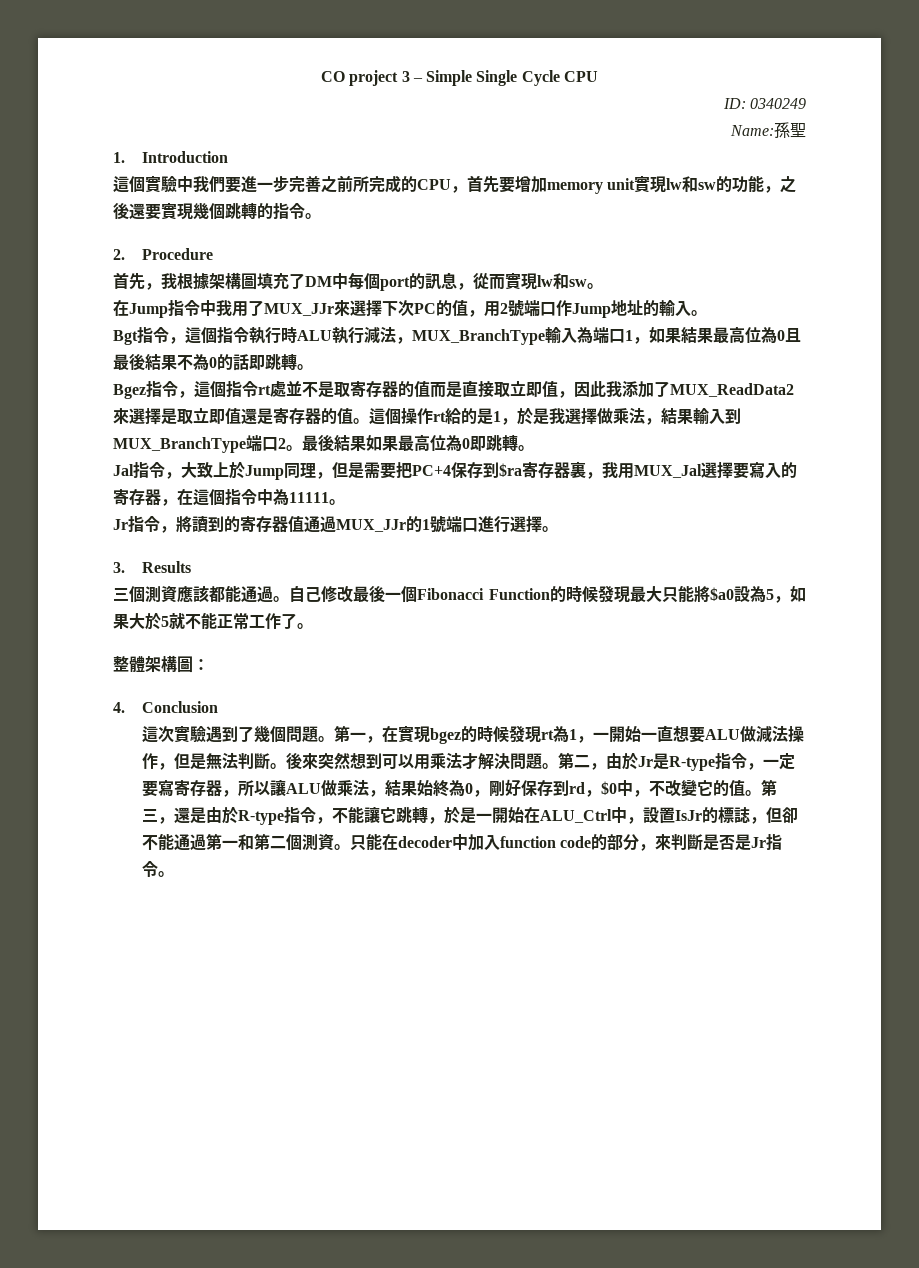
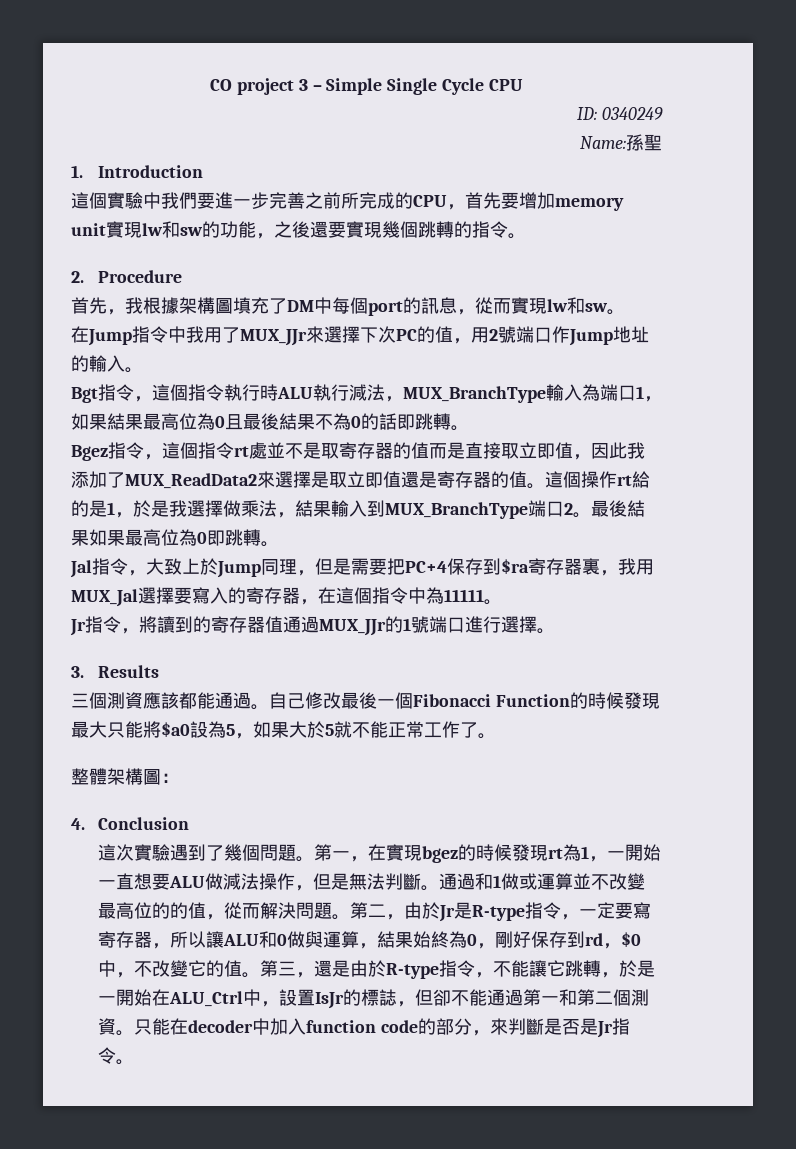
- 後來突然想到可以用乘法才解決問題。
+ 通過和1做或運算並不改變最高位的的值，從而解決問題。
- 第二，由於Jr是R-type指令，一定要寫寄存器，所以讓ALU做乘法，結果始終為0，剛好保存到rd，$0中，不改變它的值。
+ 第二，由於Jr是R-type指令，一定要寫寄存器，所以讓ALU和0做與運算，結果始終為0，剛好保存到rd，$0中，不改變它的值。

